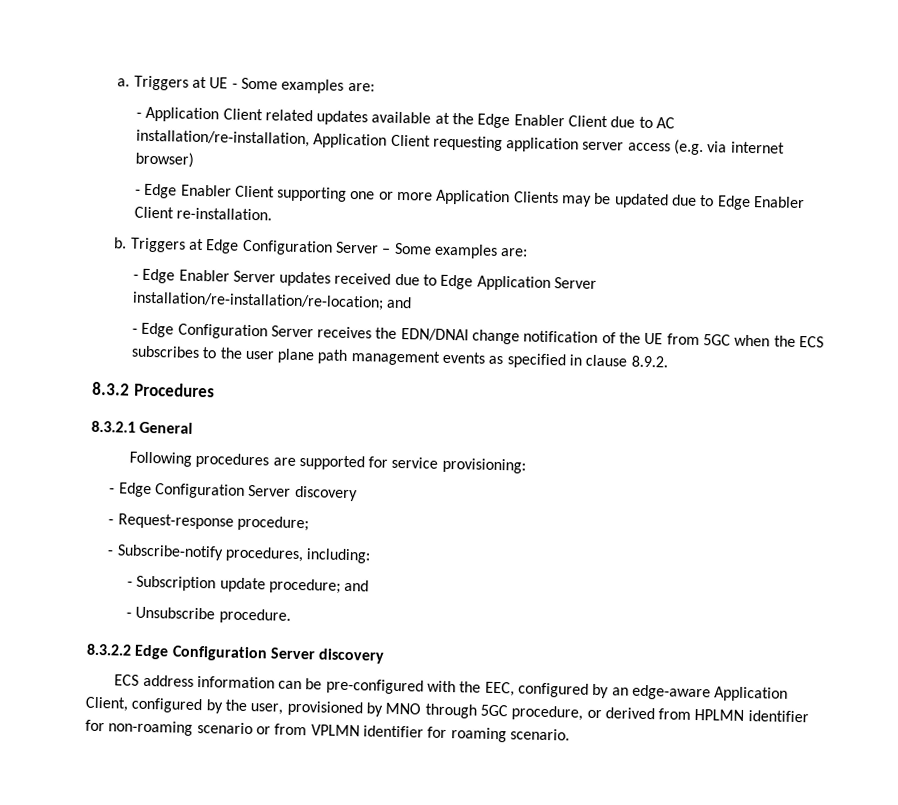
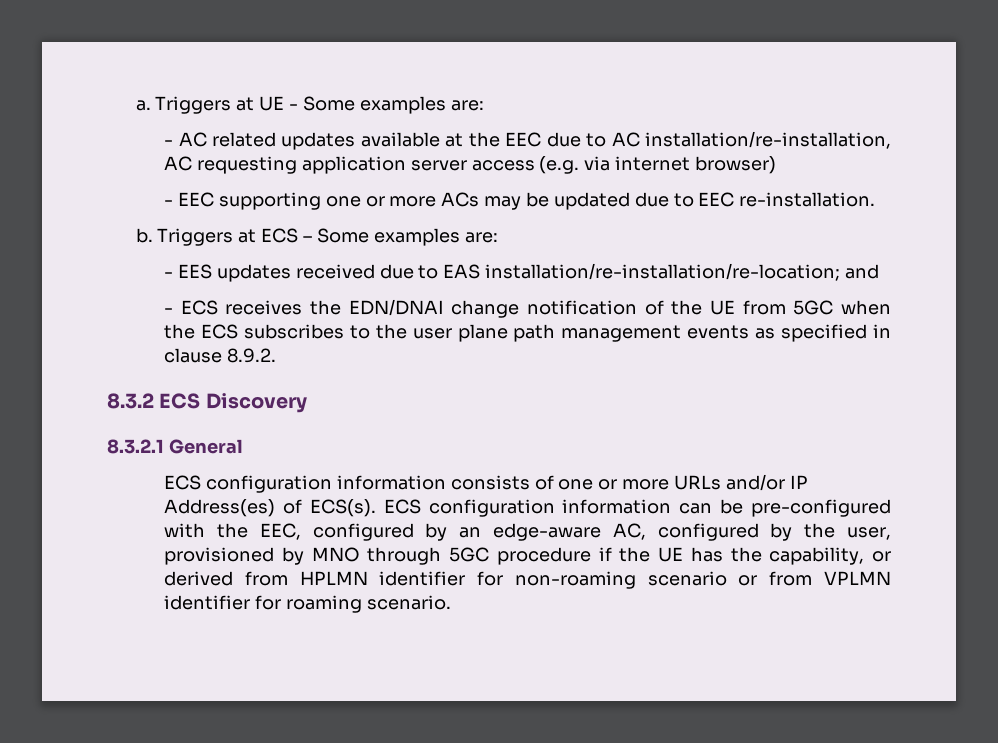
- - Application Client related updates available at the Edge Enabler Client due to AC installation/re-installation, Application Client requesting application server access (e.g. via internet browser)
+ - AC related updates available at the EEC due to AC installation/re-installation, AC requesting application server access (e.g. via internet browser)
- - Edge Enabler Client supporting one or more Application Clients may be updated due to Edge Enabler Client re-installation.
+ - EEC supporting one or more ACs may be updated due to EEC re-installation.
- Triggers at Edge Configuration Server – Some examples are:
- - Edge Enabler Server updates received due to Edge Application Server installation/re-installation/re-location; and
+ Triggers at ECS – Some examples are:
+ - EES updates received due to EAS installation/re-installation/re-location; and
- - Edge Configuration Server receives the EDN/DNAI change notification of the UE from 5GC when the ECS subscribes to the user plane path management events as specified in clause 8.9.2.
+ - ECS receives the EDN/DNAI change notification of the UE from 5GC when the ECS subscribes to the user plane path management events as specified in clause 8.9.2.
- 8.3.2 Procedures
+ 8.3.2 ECS Discovery
- Following procedures are supported for service provisioning:
- - Edge Configuration Server discovery
- - Request-response procedure;
- - Subscribe-notify procedures, including:
- - Subscription update procedure; and
- - Unsubscribe procedure.
- 8.3.2.2 Edge Configuration Server discovery
- ECS address information can be pre-configured with the EEC, configured by an edge-aware Application Client, configured by the user, provisioned by MNO through 5GC procedure, or derived from HPLMN identifier for non-roaming scenario or from VPLMN identifier for roaming scenario.
+ ECS configuration information consists of one or more URLs and/or IP Address(es) of ECS(s). ECS configuration information can be pre-configured with the EEC, configured by an edge-aware AC, configured by the user, provisioned by MNO through 5GC procedure if the UE has the capability, or derived from HPLMN identifier for non-roaming scenario or from VPLMN identifier for roaming scenario.

